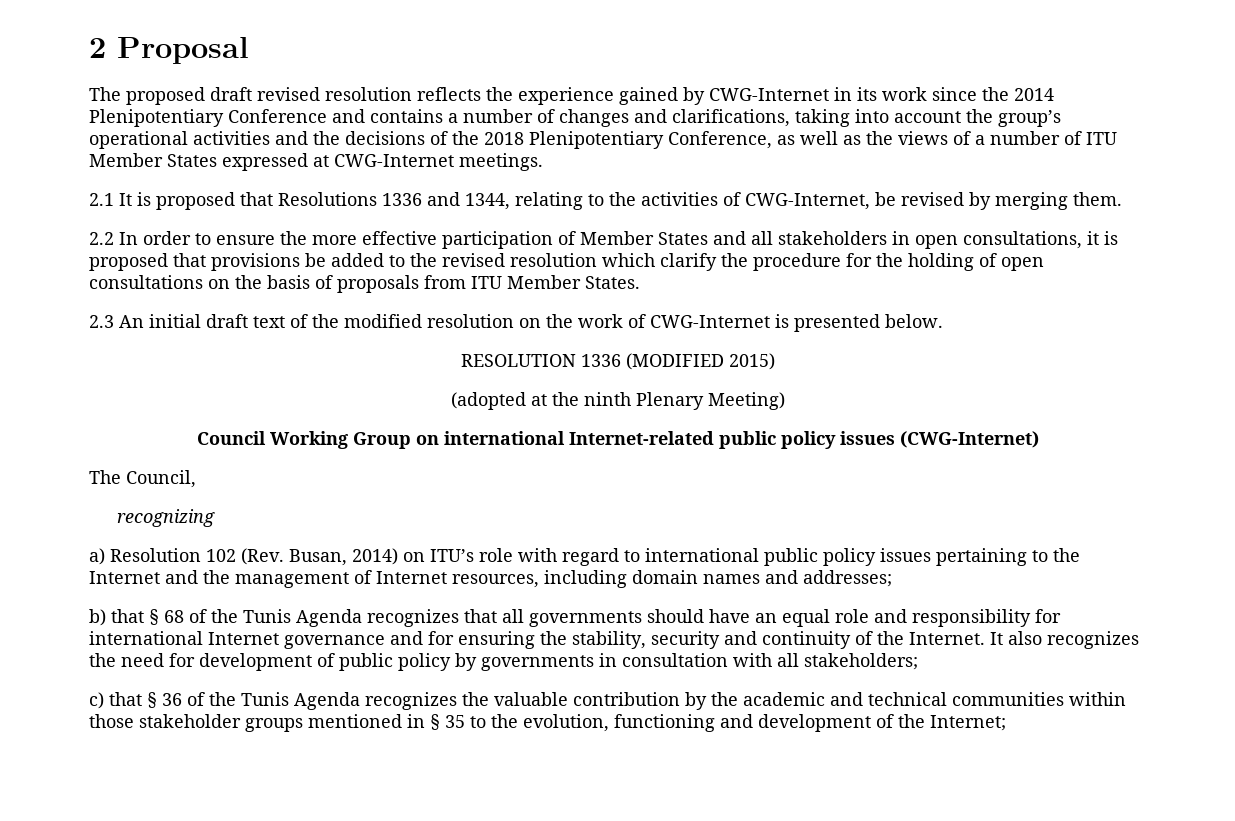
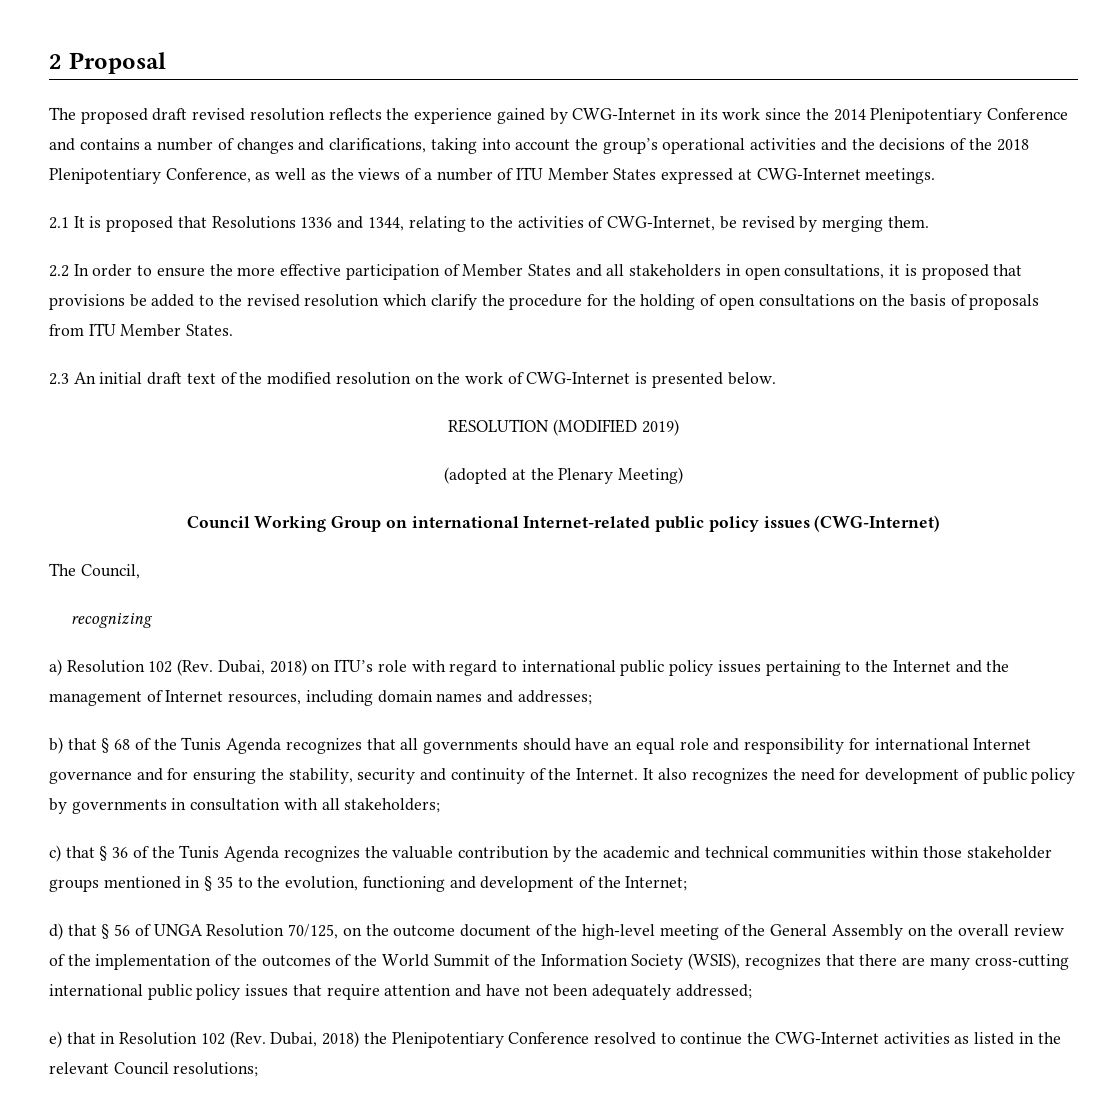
- RESOLUTION 1336 (MODIFIED 2015)
+ RESOLUTION (MODIFIED 2019)
- (adopted at the ninth Plenary Meeting)
+ (adopted at the Plenary Meeting)
- a) Resolution 102 (Rev. Busan, 2014) on ITU’s role with regard to international public policy issues pertaining to the Internet and the management of Internet resources, including domain names and addresses;
+ a) Resolution 102 (Rev. Dubai, 2018) on ITU’s role with regard to international public policy issues pertaining to the Internet and the management of Internet resources, including domain names and addresses;
+ d) that § 56 of UNGA Resolution 70/125, on the outcome document of the high-level meeting of the General Assembly on the overall review of the implementation of the outcomes of the World Summit of the Information Society (WSIS), recognizes that there are many cross-cutting international public policy issues that require attention and have not been adequately addressed;
+ e) that in Resolution 102 (Rev. Dubai, 2018) the Plenipotentiary Conference resolved to continue the CWG-Internet activities as listed in the relevant Council resolutions;

